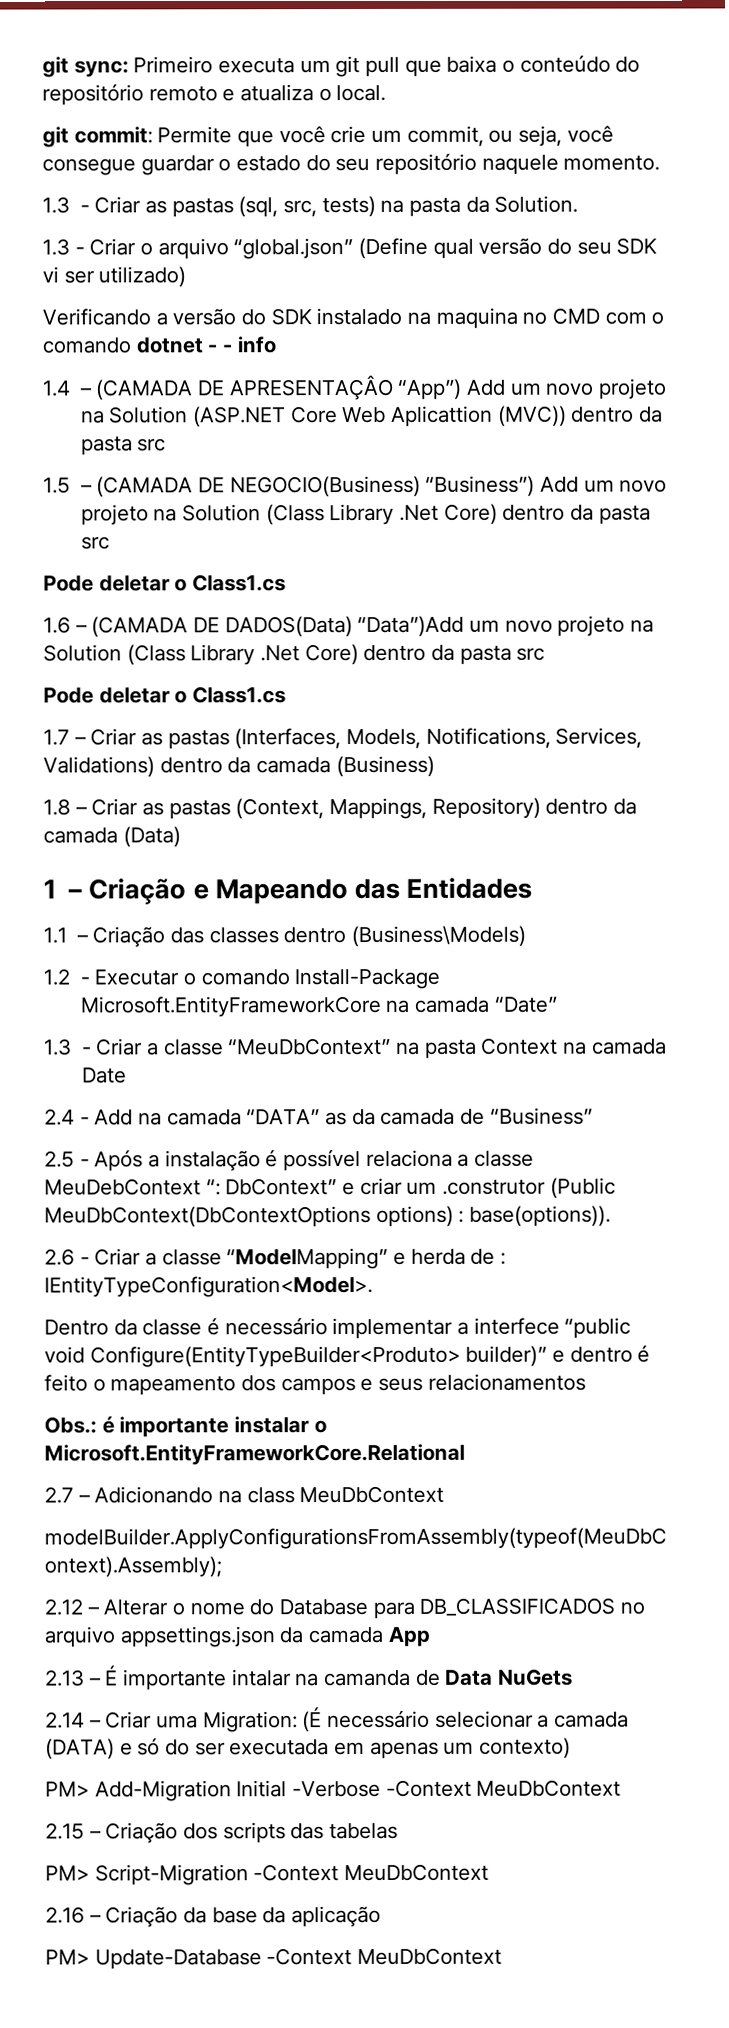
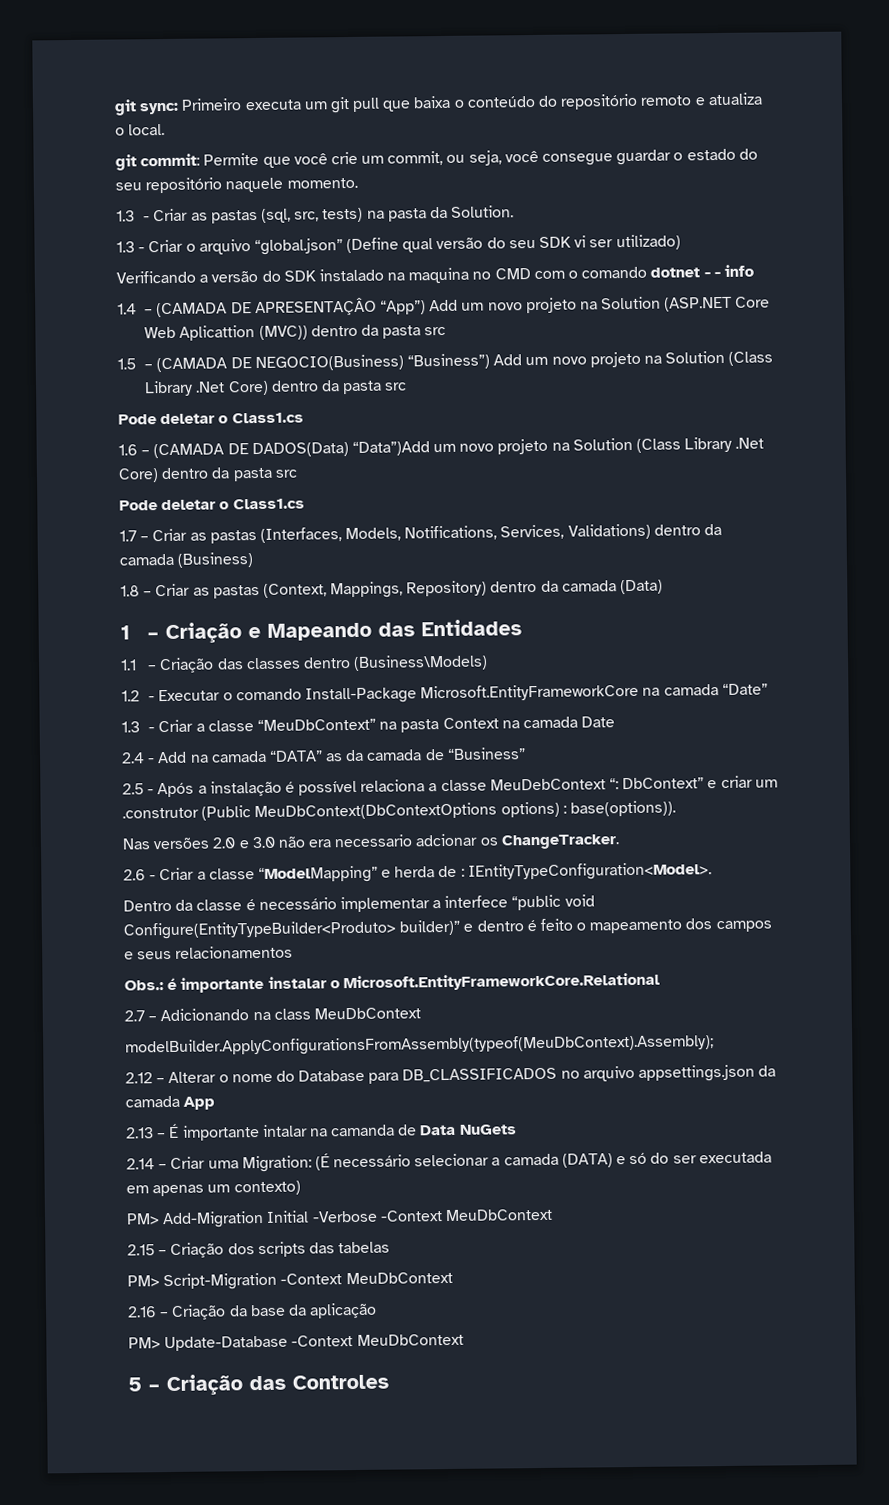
+ Nas versões 2.0 e 3.0 não era necessario adcionar os ChangeTracker.
+ 5 – Criação das Controles

